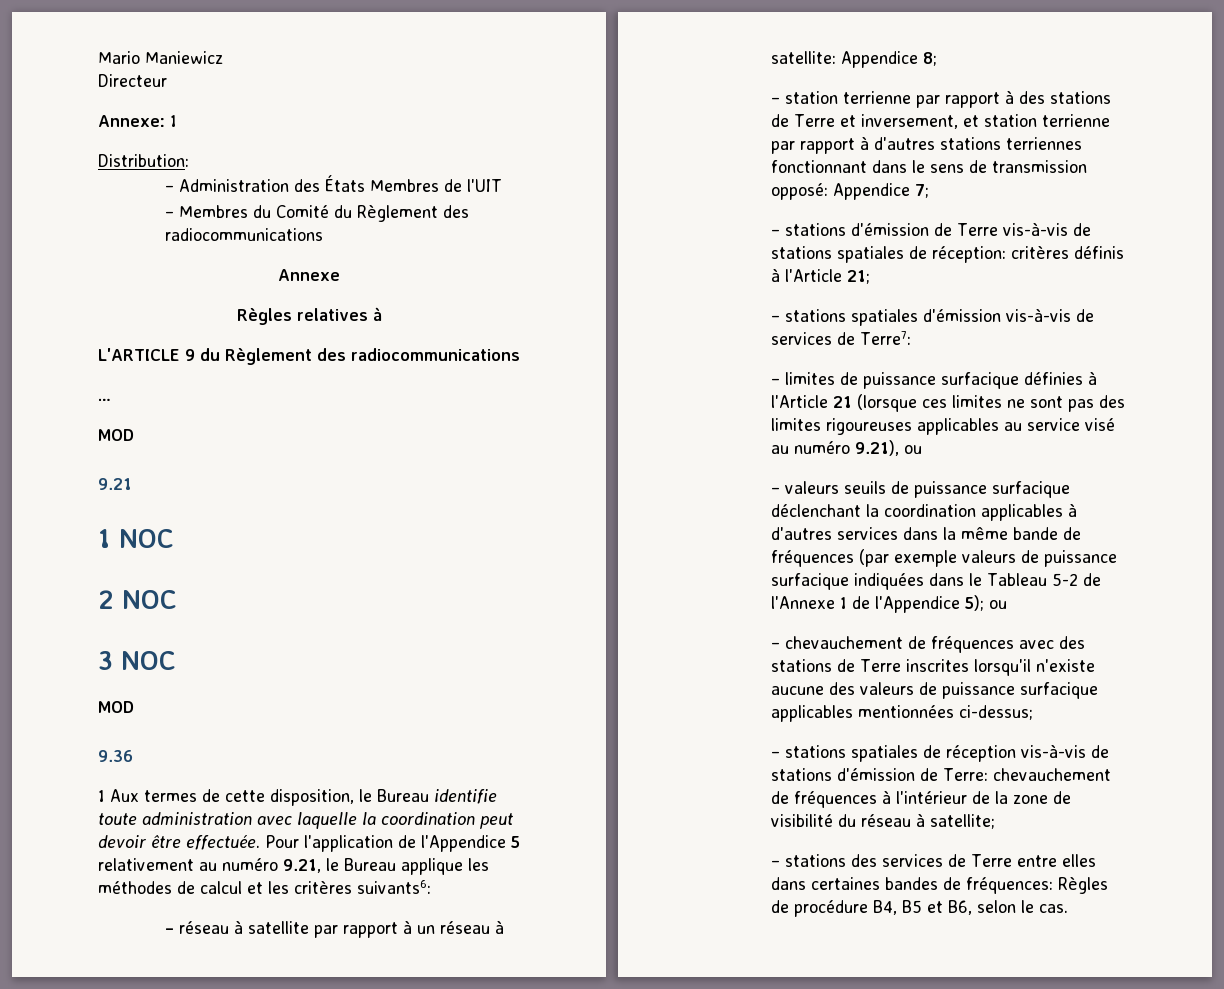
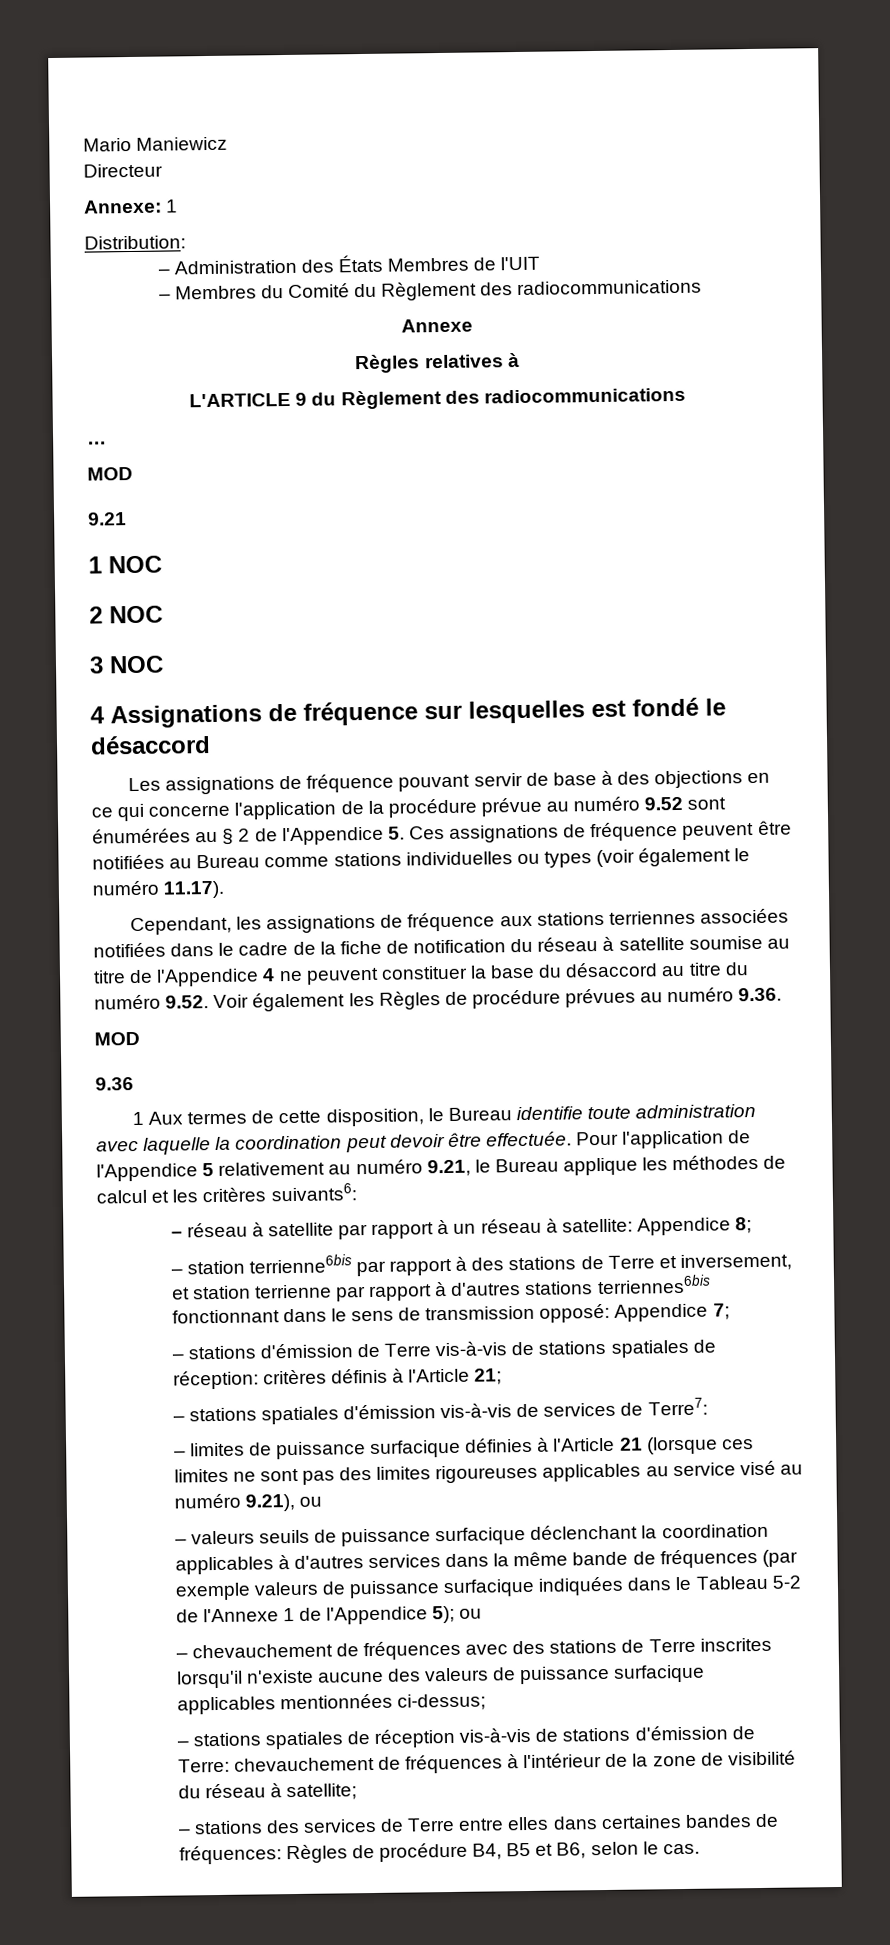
+ 4 Assignations de fréquence sur lesquelles est fondé le désaccord
+ Les assignations de fréquence pouvant servir de base à des objections en ce qui concerne l'application de la procédure prévue au numéro 9.52 sont énumérées au § 2 de l'Appendice 5. Ces assignations de fréquence peuvent être notifiées au Bureau comme stations individuelles ou types (voir également le numéro 11.17).
+ Cependant, les assignations de fréquence aux stations terriennes associées notifiées dans le cadre de la fiche de notification du réseau à satellite soumise au titre de l'Appendice 4 ne peuvent constituer la base du désaccord au titre du numéro 9.52. Voir également les Règles de procédure prévues au numéro 9.36.
- – station terrienne par rapport à des stations de Terre et inversement, et station terrienne par rapport à d'autres stations terriennes fonctionnant dans le sens de transmission opposé: Appendice 7;
+ – station terrienne6bis par rapport à des stations de Terre et inversement, et station terrienne par rapport à d'autres stations terriennes6bis fonctionnant dans le sens de transmission opposé: Appendice 7;

